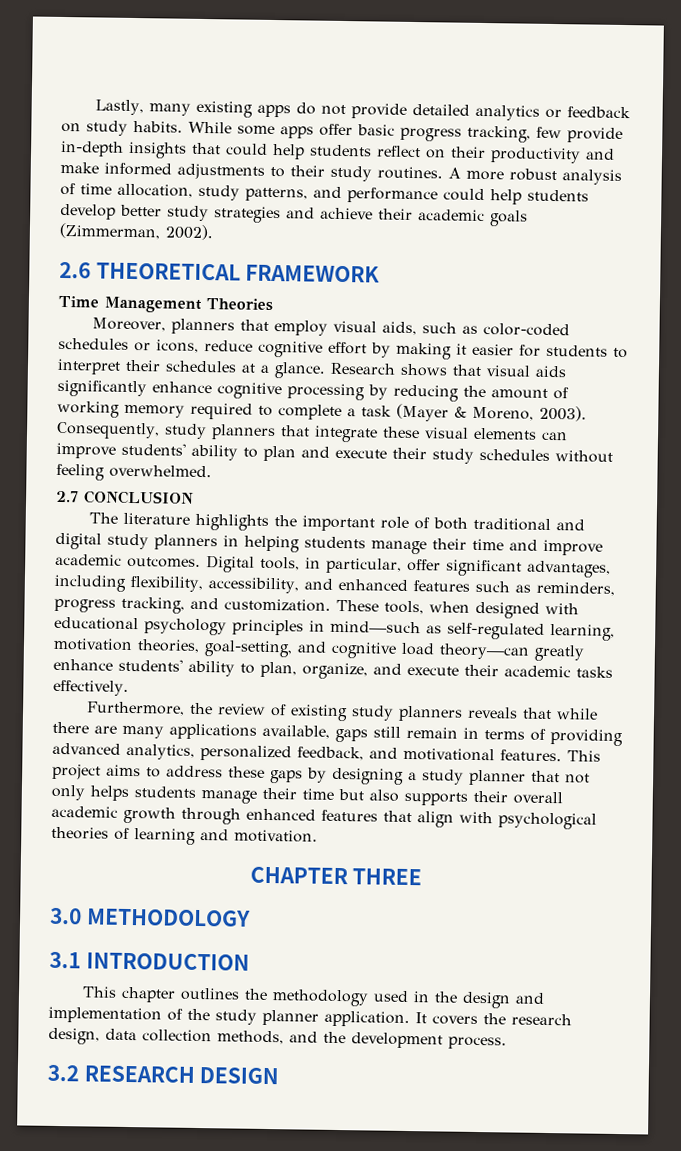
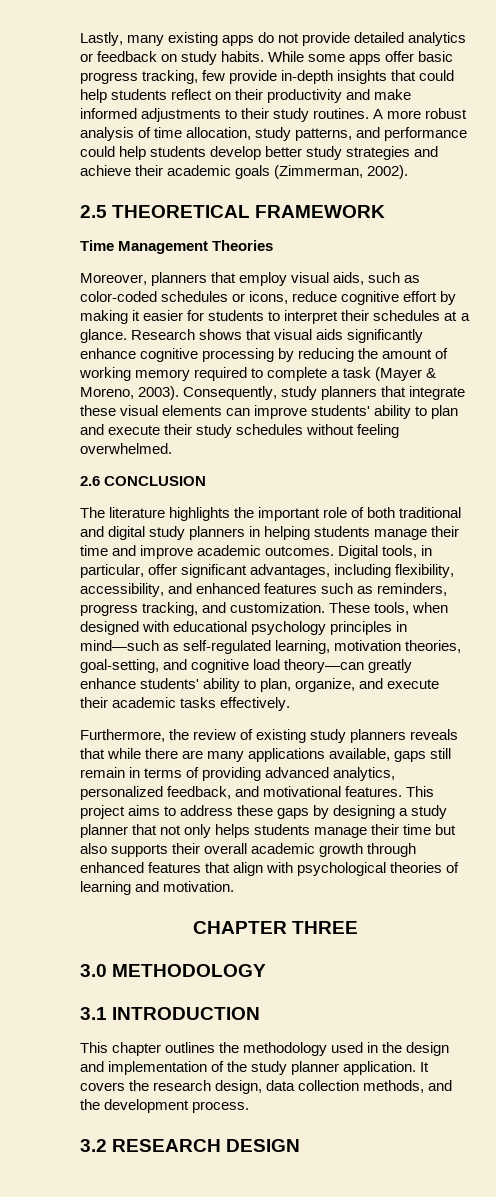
- 2.6 THEORETICAL FRAMEWORK
+ 2.5 THEORETICAL FRAMEWORK
- 2.7 CONCLUSION
+ 2.6 CONCLUSION

